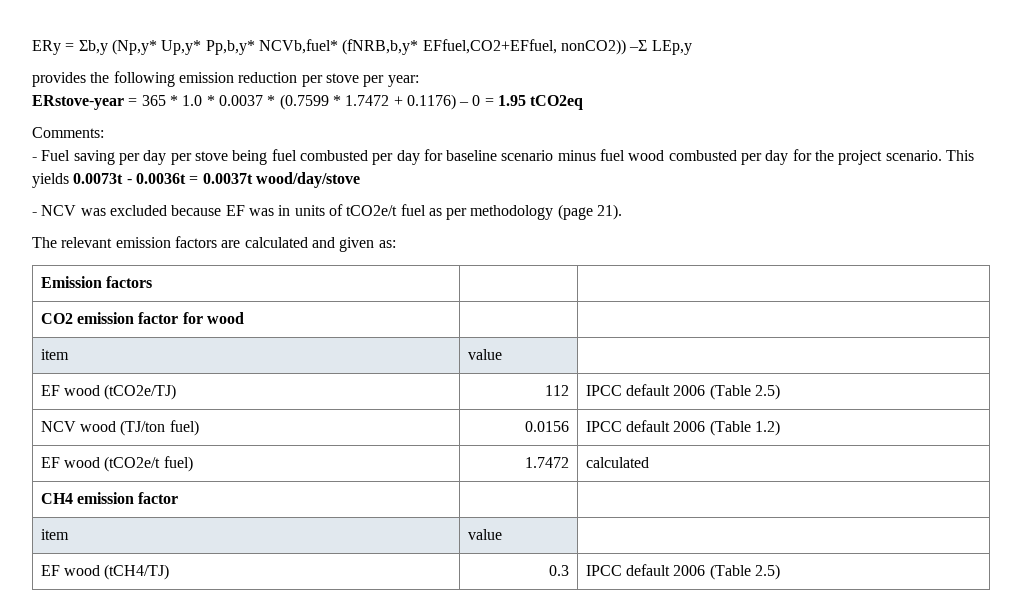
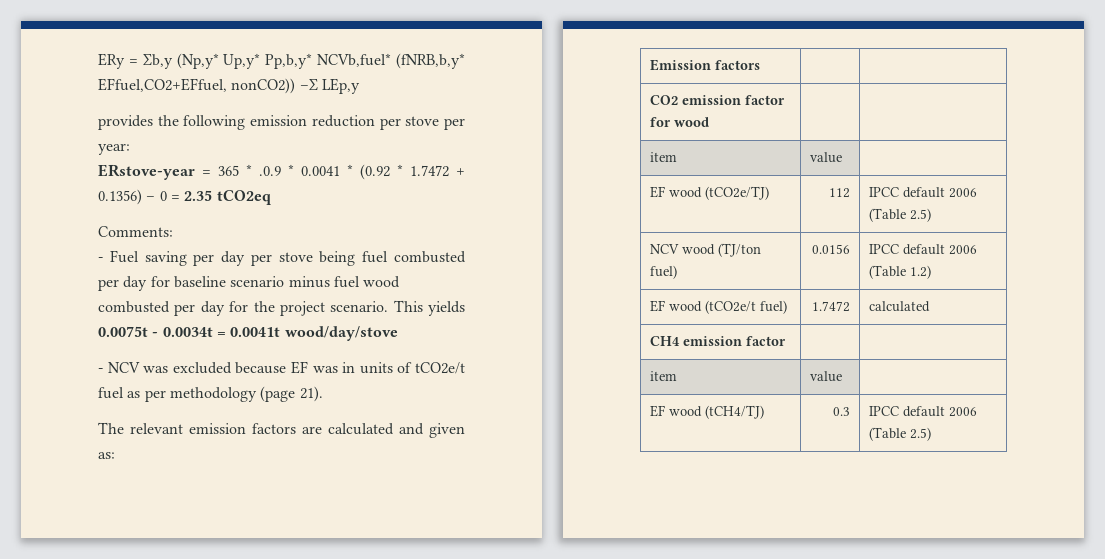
- ERstove-year = 365 * 1.0 * 0.0037 * (0.7599 * 1.7472 + 0.1176) – 0 = 1.95 tCO2eq
+ ERstove-year = 365 * .0.9 * 0.0041 * (0.92 * 1.7472 + 0.1356) – 0 = 2.35 tCO2eq
- This yields 0.0073t - 0.0036t = 0.0037t wood/day/stove
+ This yields 0.0075t - 0.0034t = 0.0041t wood/day/stove

